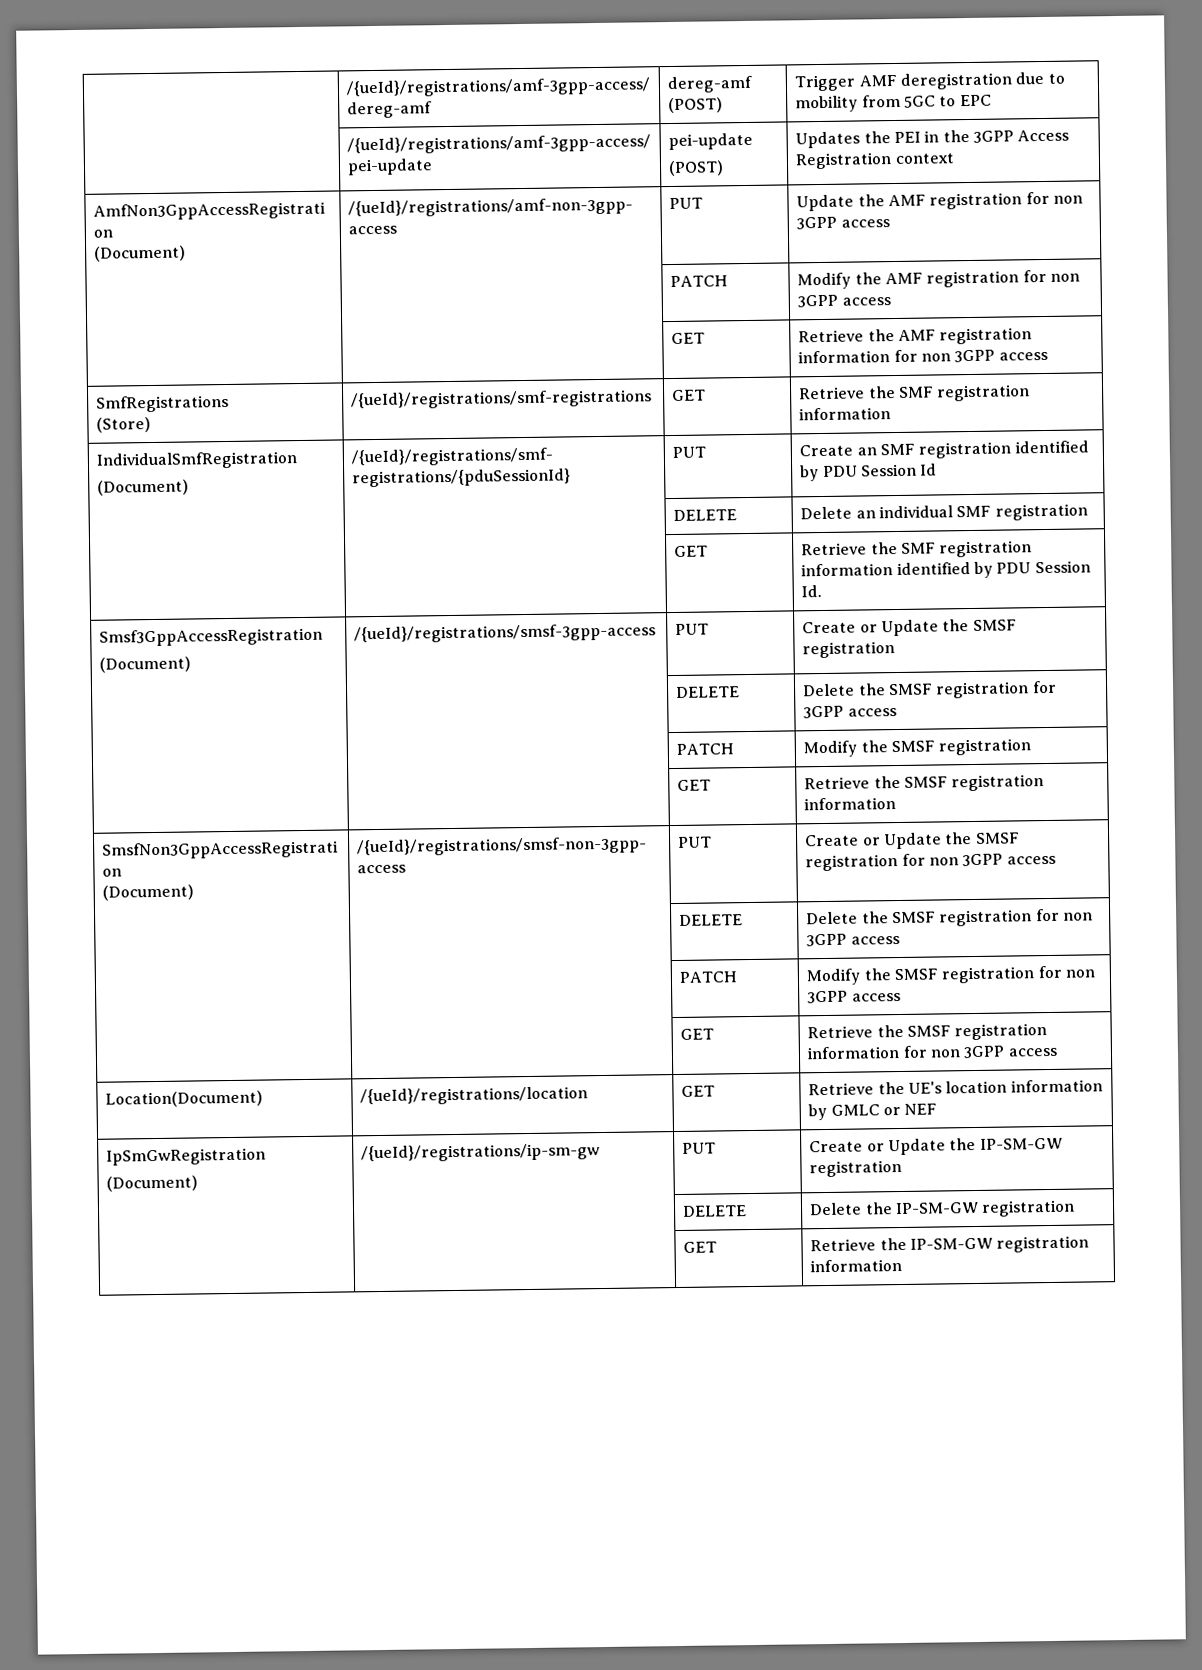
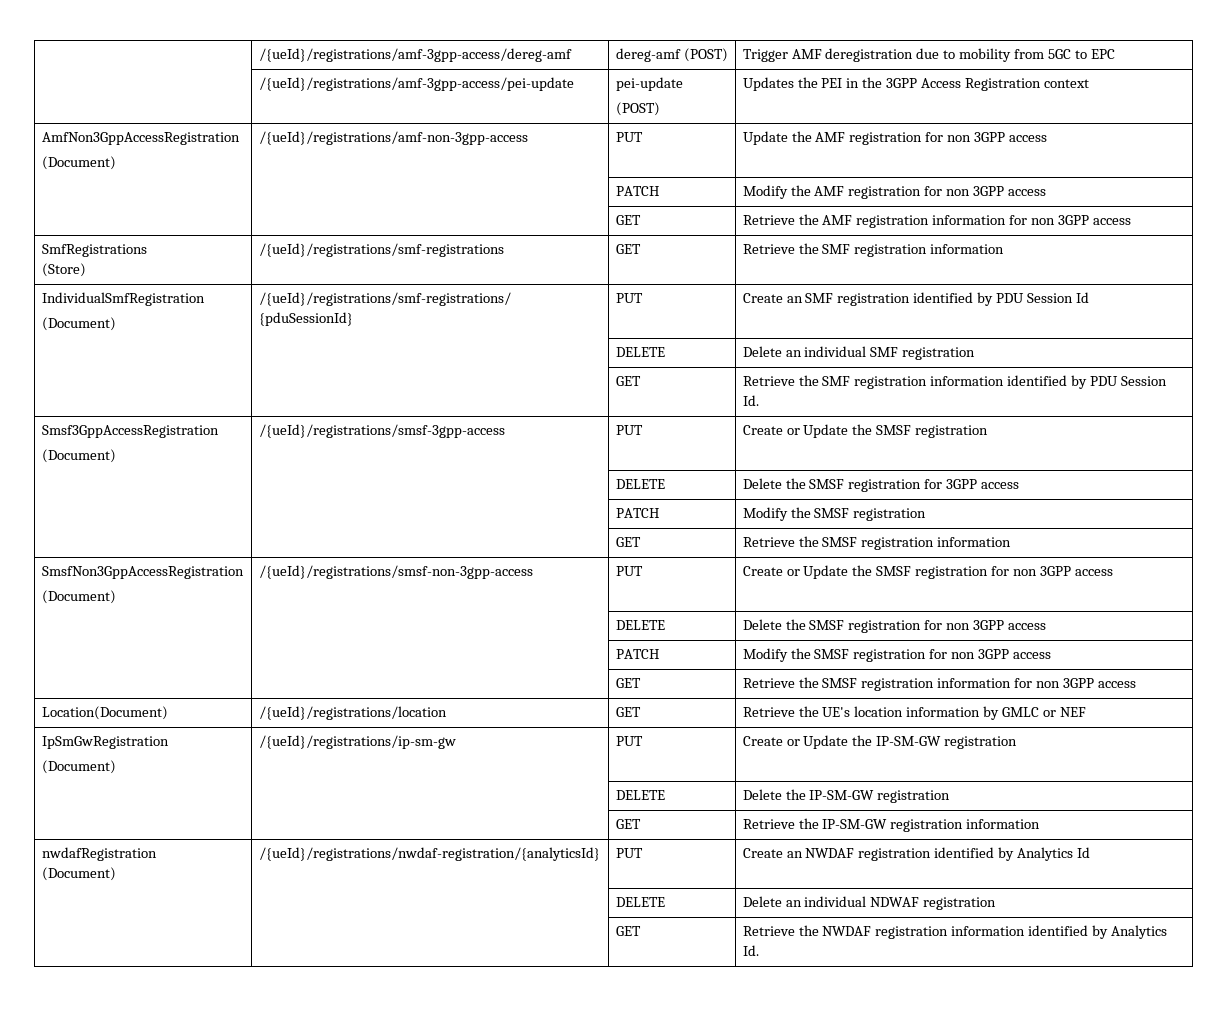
+ nwdafRegistration
+ (Document) | /{ueId}/registrations/nwdaf-registration/{analyticsId} | PUT | Create an NWDAF registration identified by Analytics Id
+ | | DELETE | Delete an individual NDWAF registration
+ | | GET | Retrieve the NWDAF registration information identified by Analytics Id.

